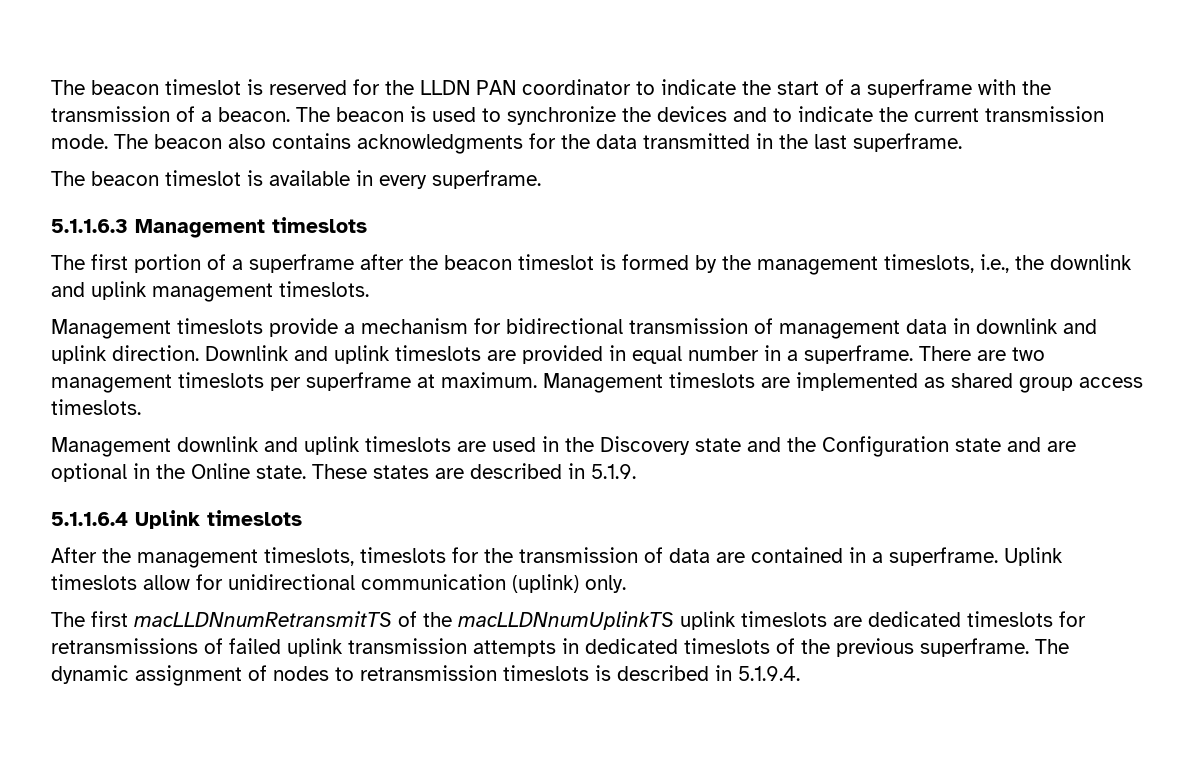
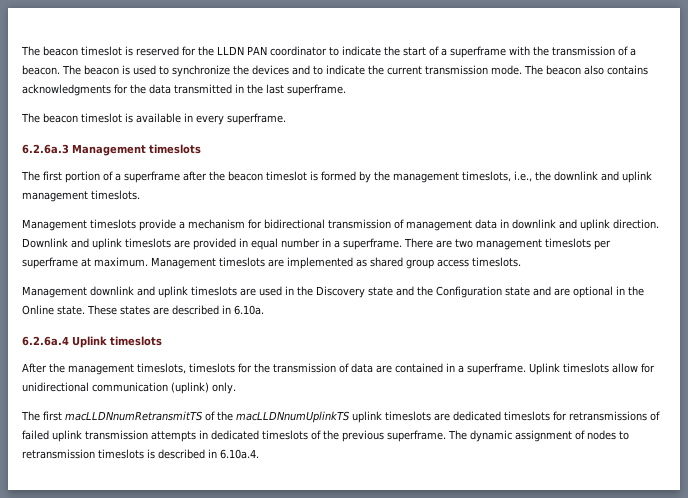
- 5.1.1.6.3 Management timeslots
+ 6.2.6a.3 Management timeslots
- These states are described in 5.1.9.
- 5.1.1.6.4 Uplink timeslots
+ These states are described in 6.10a.
+ 6.2.6a.4 Uplink timeslots
- The dynamic assignment of nodes to retransmission timeslots is described in 5.1.9.4.
+ The dynamic assignment of nodes to retransmission timeslots is described in 6.10a.4.

